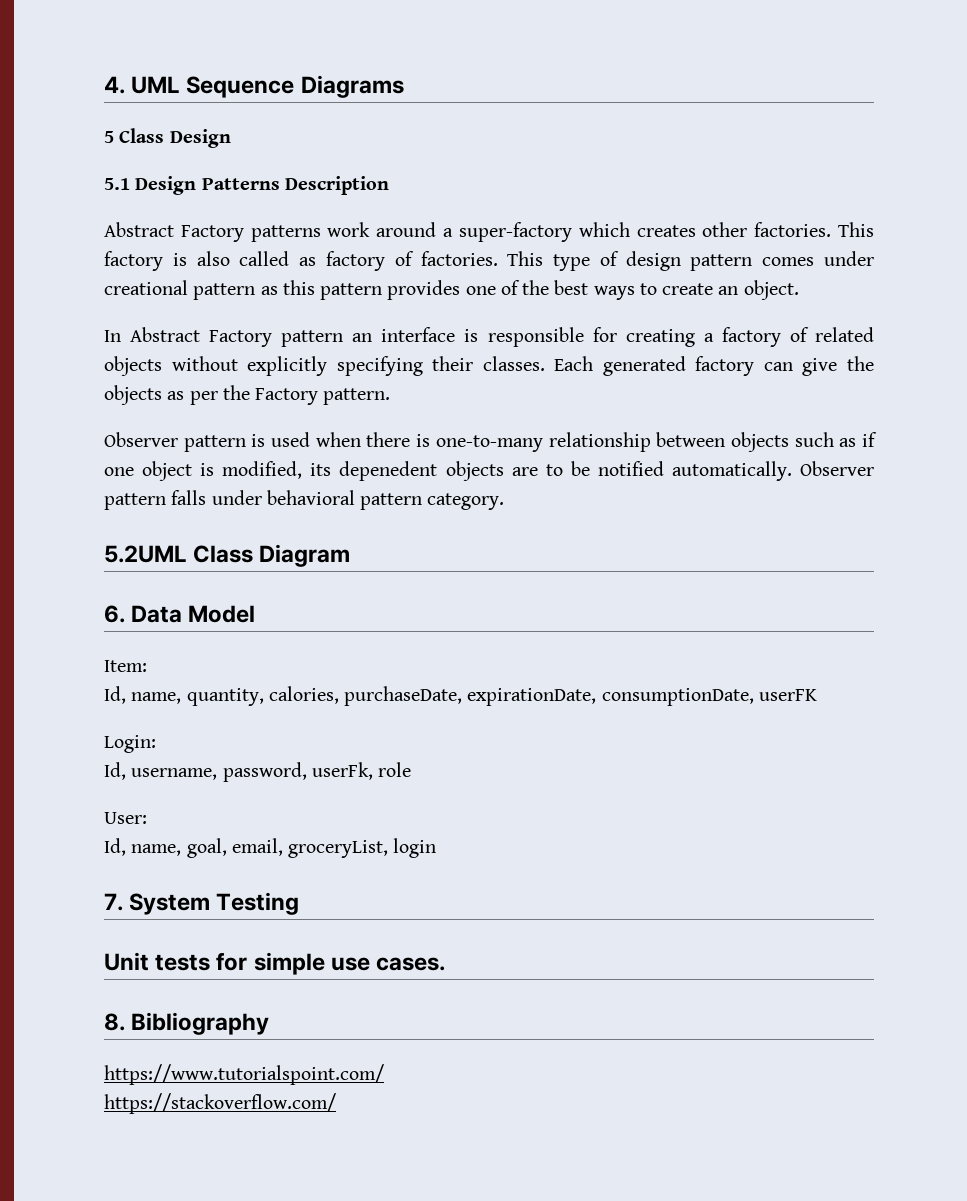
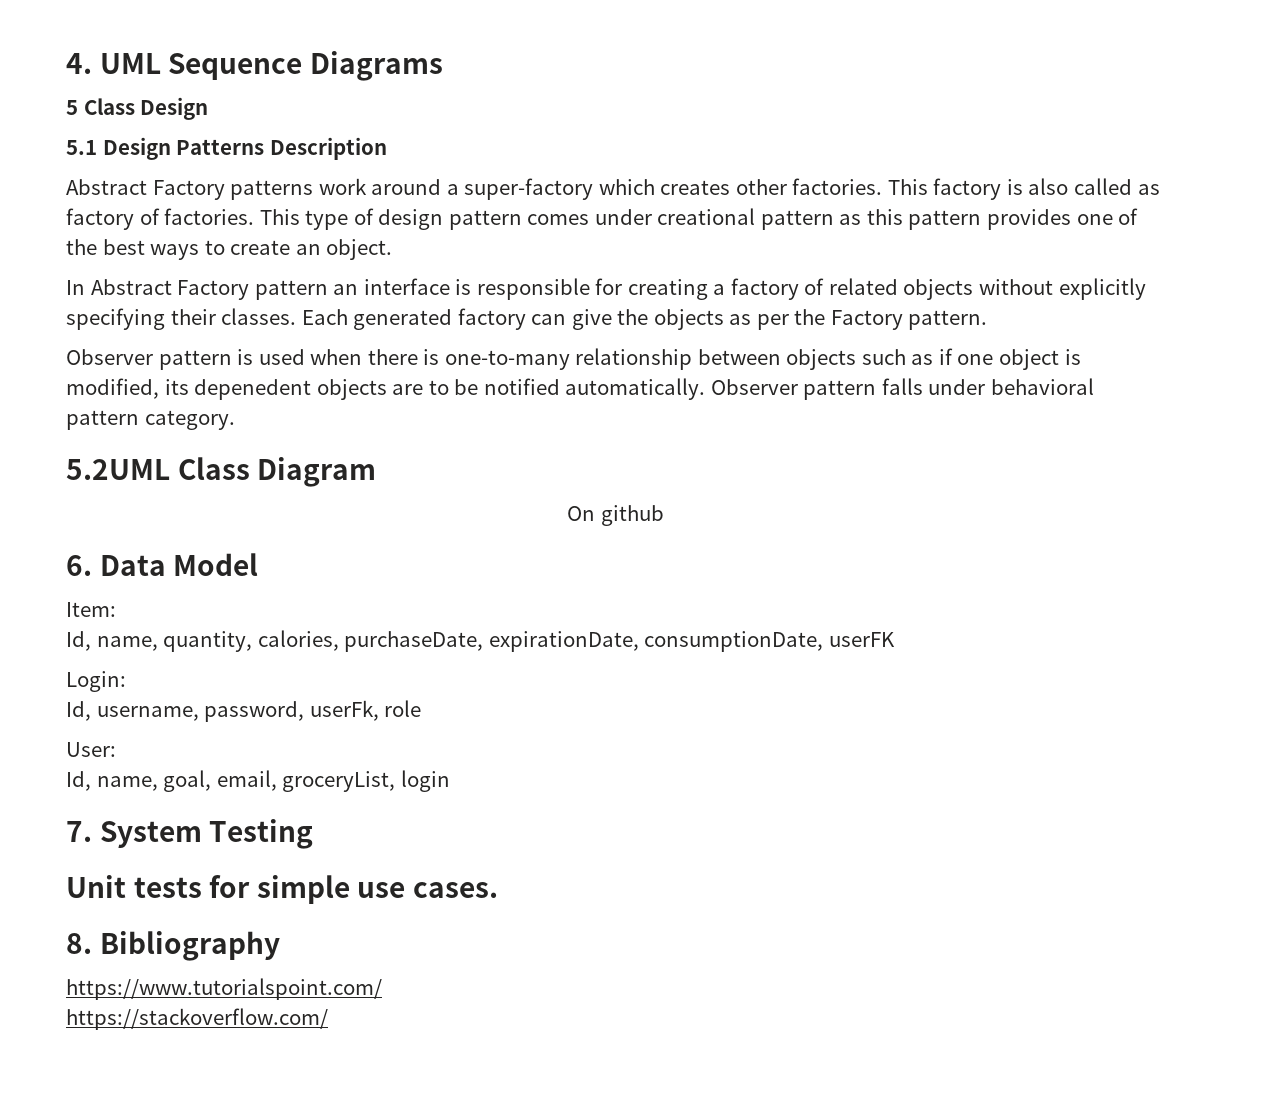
+ On github

